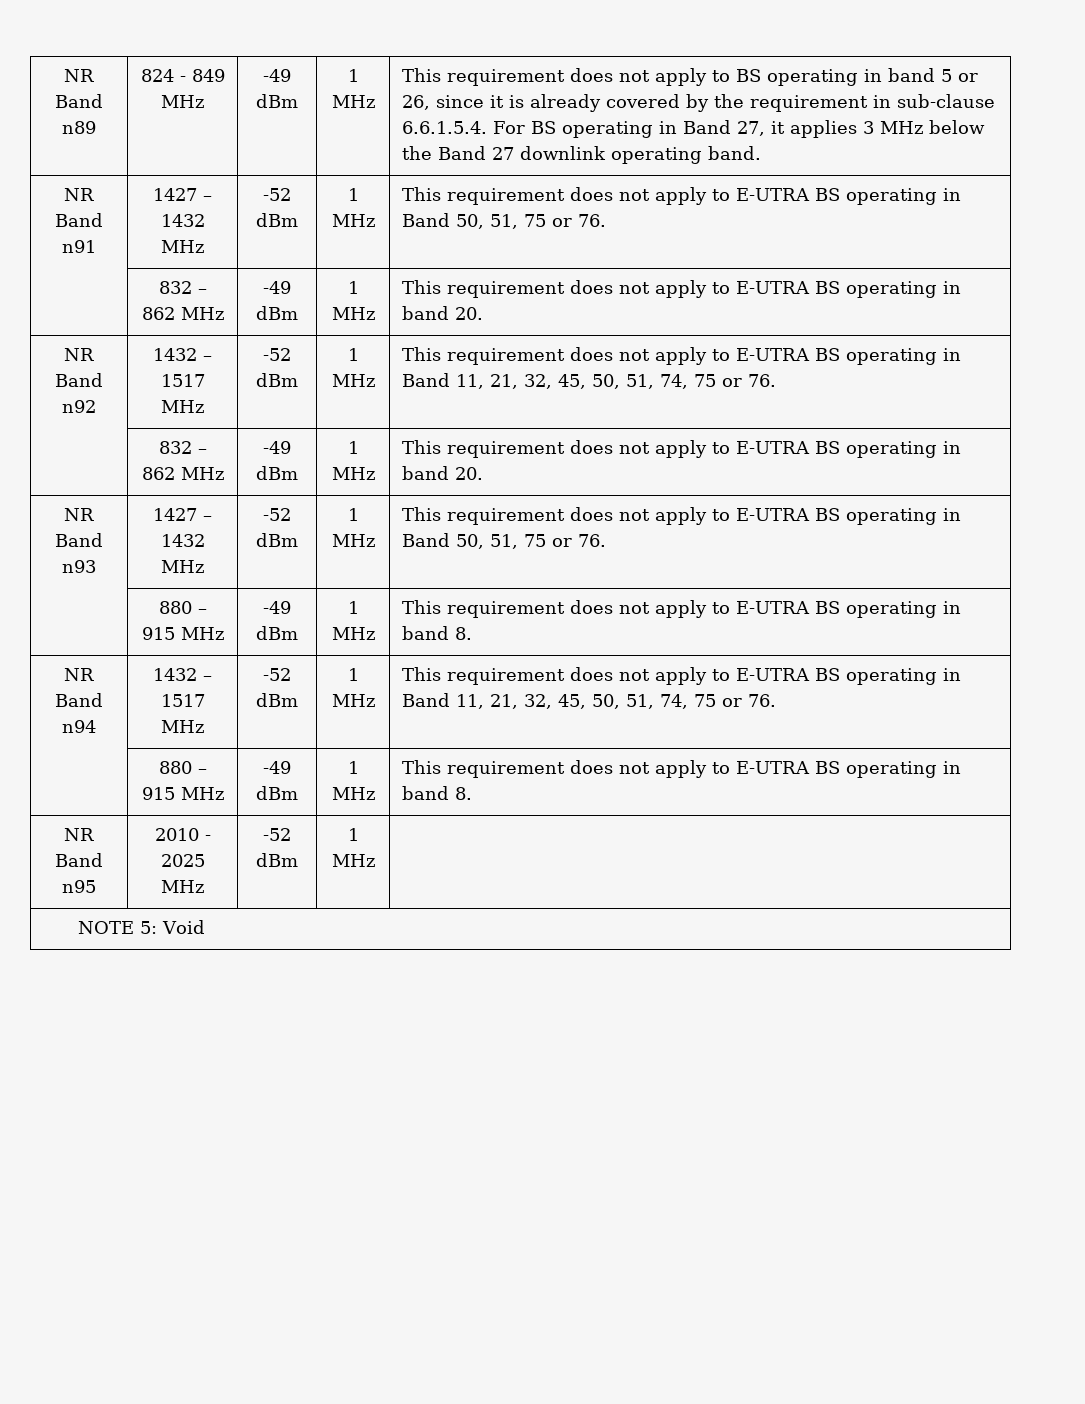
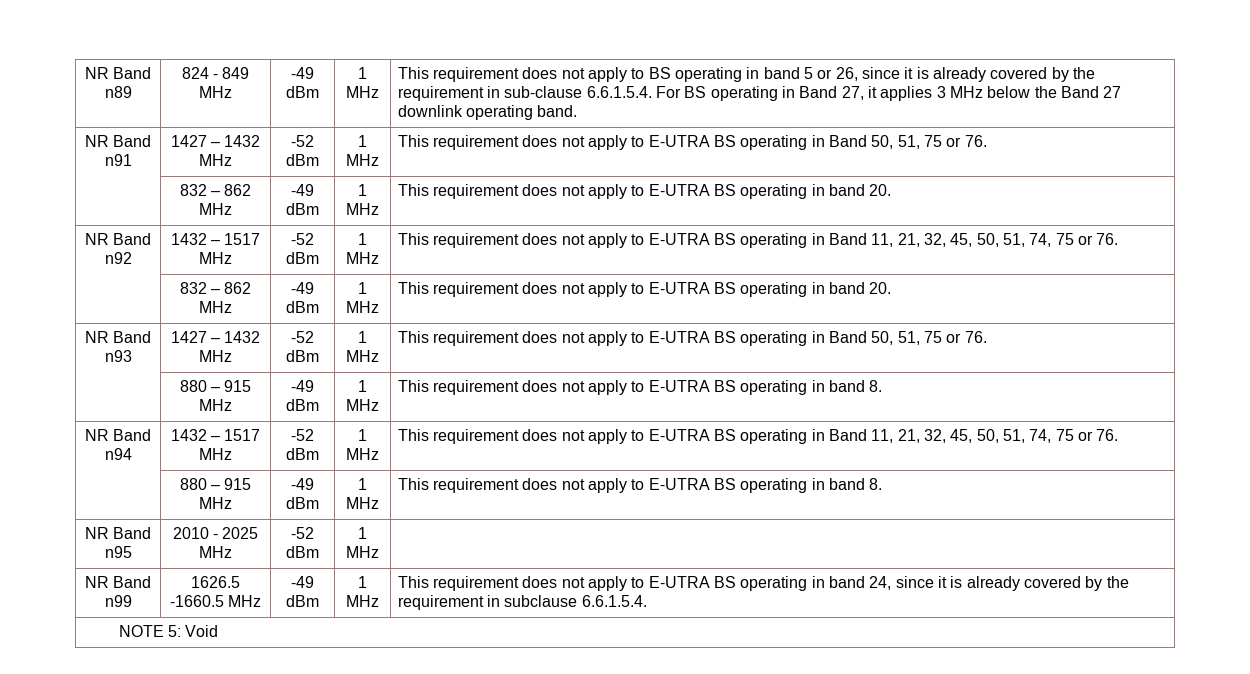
+ NR Band n99 | 1626.5 -1660.5 MHz | -49 dBm | 1 MHz | This requirement does not apply to E-UTRA BS operating in band 24, since it is already covered by the requirement in subclause 6.6.1.5.4.

